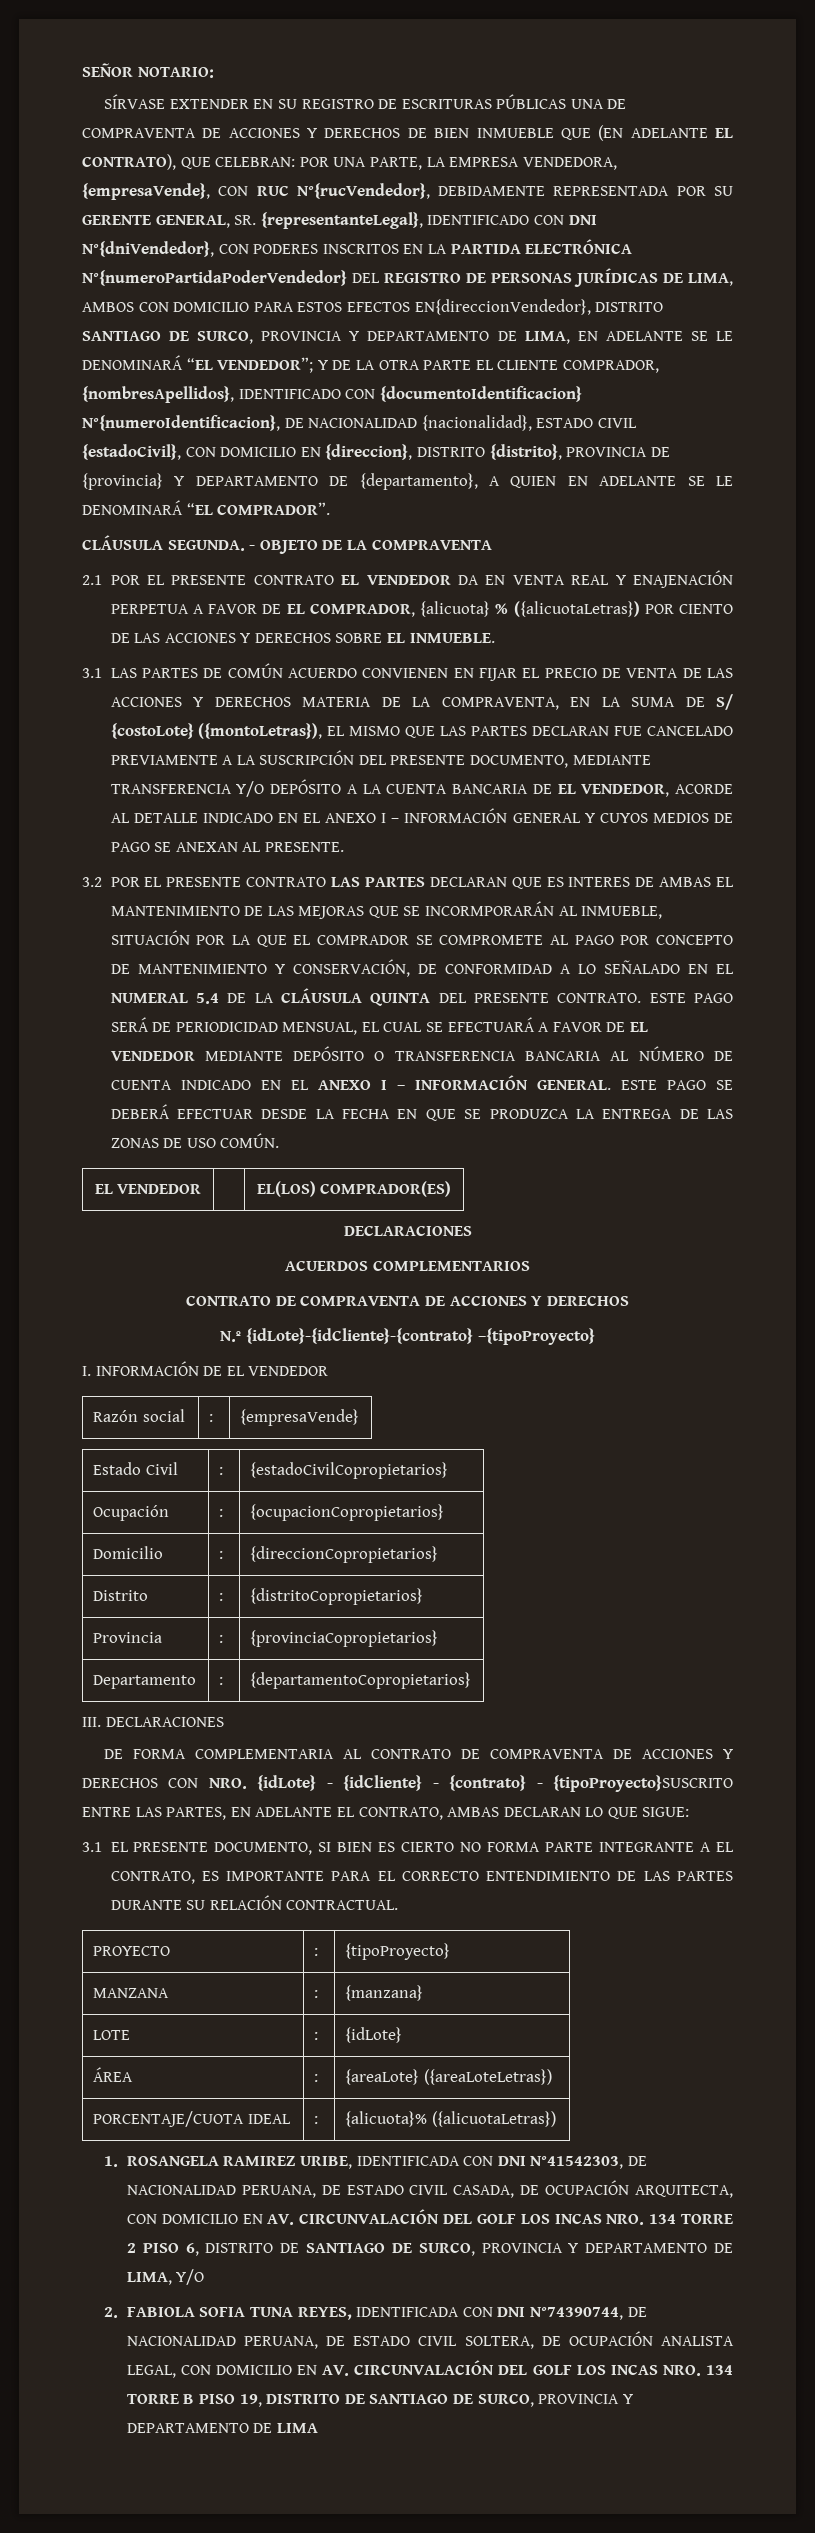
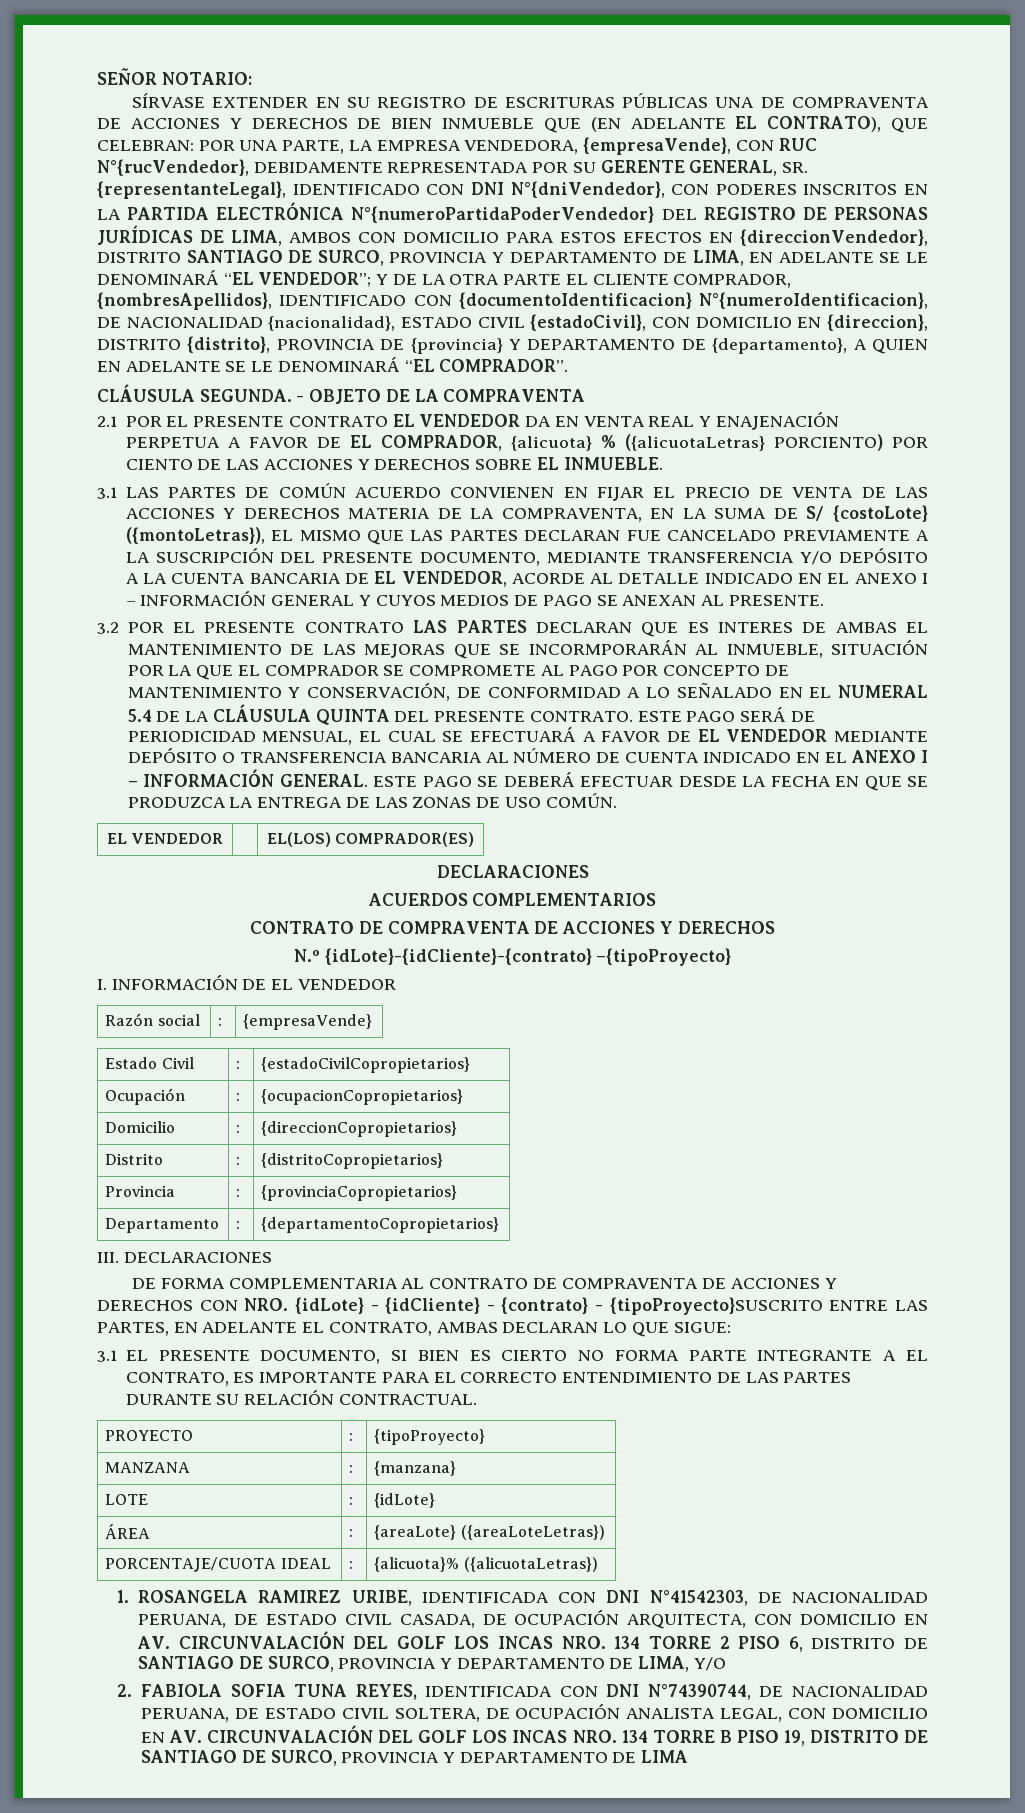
- POR UNA PARTE, LA EMPRESA VENDEDORA, {empresaVende}, CON RUC N°{rucVendedor}, DEBIDAMENTE REPRESENTADA POR SU GERENTE GENERAL, SR. {representanteLegal}, IDENTIFICADO CON DNI N°{dniVendedor}, CON PODERES INSCRITOS EN LA PARTIDA ELECTRÓNICA N°{numeroPartidaPoderVendedor} DEL REGISTRO DE PERSONAS JURÍDICAS DE LIMA, AMBOS CON DOMICILIO PARA ESTOS EFECTOS EN{direccionVendedor}, DISTRITO SANTIAGO DE SURCO, PROVINCIA Y DEPARTAMENTO DE LIMA, EN ADELANTE SE LE DENOMINARÁ “EL VENDEDOR”;
+ POR UNA PARTE, LA EMPRESA VENDEDORA, {empresaVende}, CON RUC N°{rucVendedor}, DEBIDAMENTE REPRESENTADA POR SU GERENTE GENERAL, SR. {representanteLegal}, IDENTIFICADO CON DNI N°{dniVendedor}, CON PODERES INSCRITOS EN LA PARTIDA ELECTRÓNICA N°{numeroPartidaPoderVendedor} DEL REGISTRO DE PERSONAS JURÍDICAS DE LIMA, AMBOS CON DOMICILIO PARA ESTOS EFECTOS EN {direccionVendedor}, DISTRITO SANTIAGO DE SURCO, PROVINCIA Y DEPARTAMENTO DE LIMA, EN ADELANTE SE LE DENOMINARÁ “EL VENDEDOR”;
- 2.1 POR EL PRESENTE CONTRATO EL VENDEDOR DA EN VENTA REAL Y ENAJENACIÓN PERPETUA A FAVOR DE EL COMPRADOR, {alicuota} % ({alicuotaLetras}) POR CIENTO DE LAS ACCIONES Y DERECHOS SOBRE EL INMUEBLE.
+ 2.1 POR EL PRESENTE CONTRATO EL VENDEDOR DA EN VENTA REAL Y ENAJENACIÓN PERPETUA A FAVOR DE EL COMPRADOR, {alicuota} % ({alicuotaLetras} PORCIENTO) POR CIENTO DE LAS ACCIONES Y DERECHOS SOBRE EL INMUEBLE.

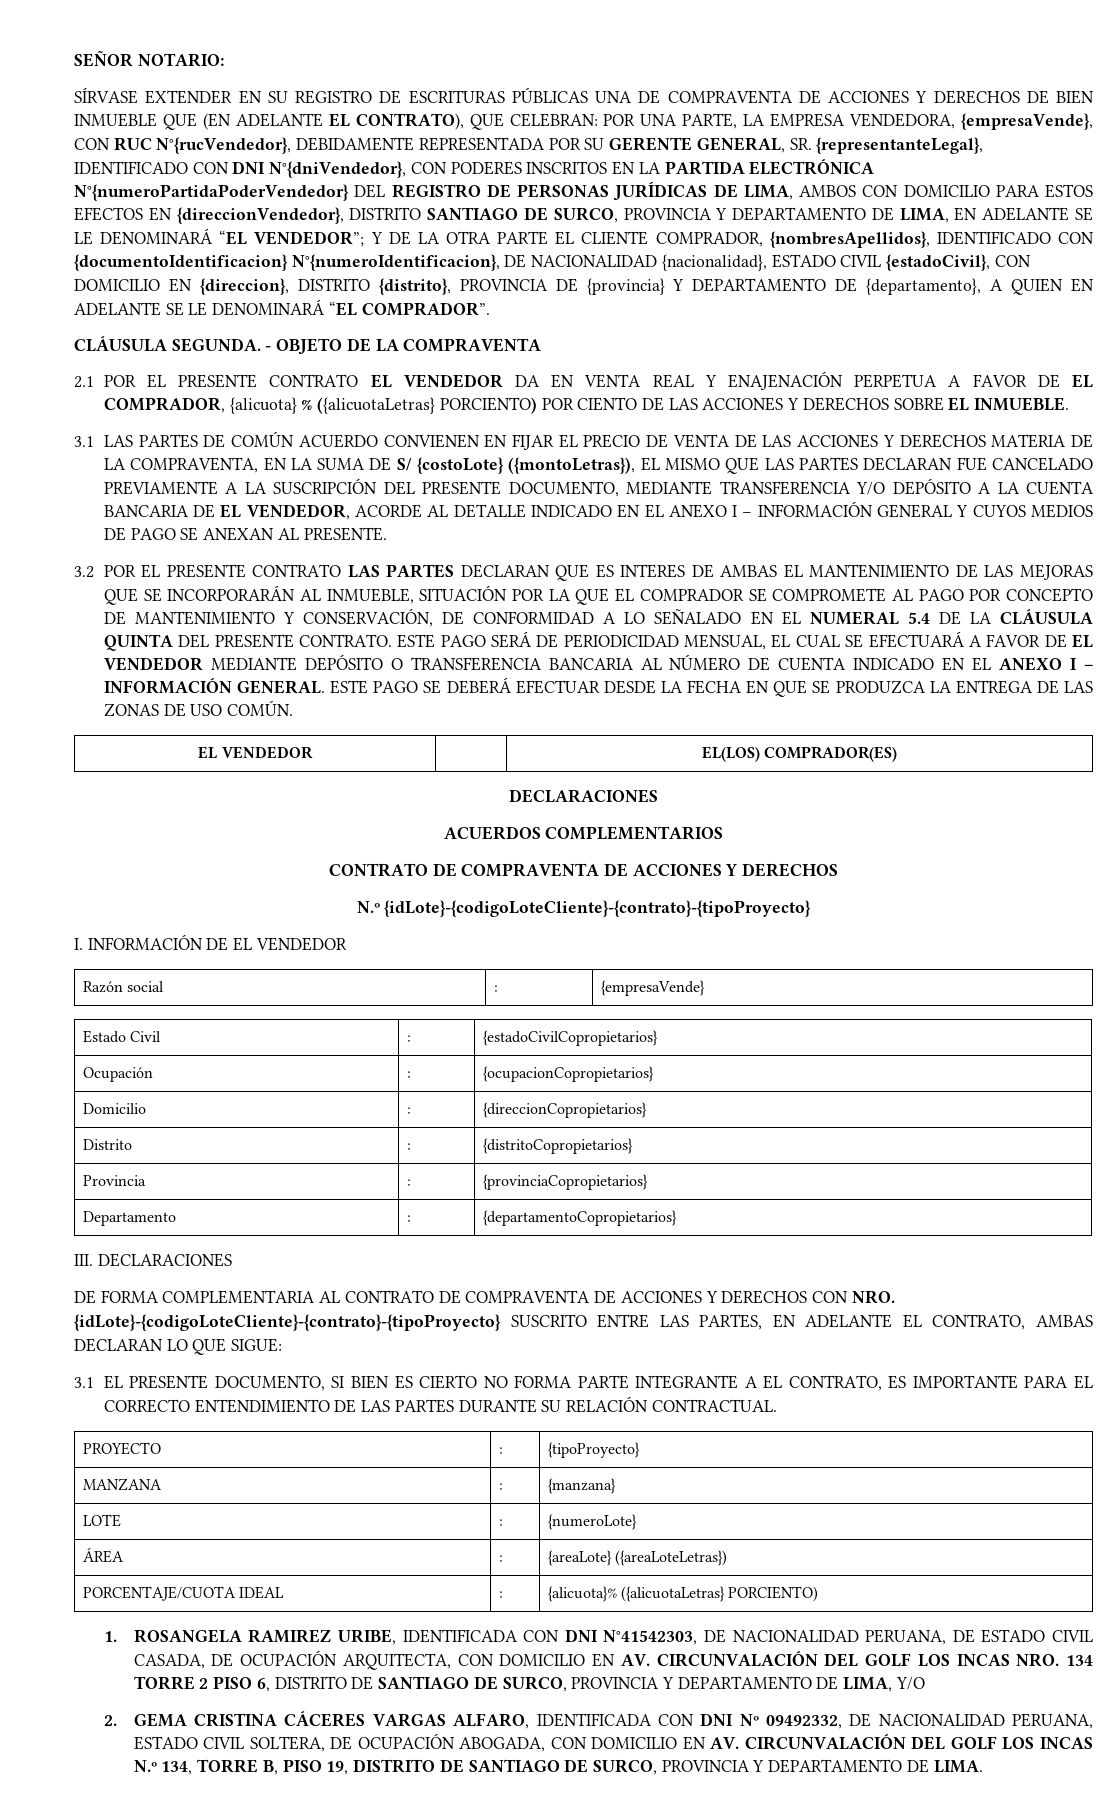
- 3.2 POR EL PRESENTE CONTRATO LAS PARTES DECLARAN QUE ES INTERES DE AMBAS EL MANTENIMIENTO DE LAS MEJORAS QUE SE INCORMPORARÁN AL INMUEBLE, SITUACIÓN POR LA QUE EL COMPRADOR SE COMPROMETE AL PAGO POR CONCEPTO DE MANTENIMIENTO Y CONSERVACIÓN, DE CONFORMIDAD A LO SEÑALADO EN EL NUMERAL 5.4 DE LA CLÁUSULA QUINTA DEL PRESENTE CONTRATO.
+ 3.2 POR EL PRESENTE CONTRATO LAS PARTES DECLARAN QUE ES INTERES DE AMBAS EL MANTENIMIENTO DE LAS MEJORAS QUE SE INCORPORARÁN AL INMUEBLE, SITUACIÓN POR LA QUE EL COMPRADOR SE COMPROMETE AL PAGO POR CONCEPTO DE MANTENIMIENTO Y CONSERVACIÓN, DE CONFORMIDAD A LO SEÑALADO EN EL NUMERAL 5.4 DE LA CLÁUSULA QUINTA DEL PRESENTE CONTRATO.
- N.º {idLote}-{idCliente}-{contrato} –{tipoProyecto}
+ N.º {idLote}-{codigoLoteCliente}-{contrato}-{tipoProyecto}
- DE FORMA COMPLEMENTARIA AL CONTRATO DE COMPRAVENTA DE ACCIONES Y DERECHOS CON NRO. {idLote} - {idCliente} - {contrato} - {tipoProyecto}SUSCRITO ENTRE LAS PARTES, EN ADELANTE EL CONTRATO, AMBAS DECLARAN LO QUE SIGUE:
+ DE FORMA COMPLEMENTARIA AL CONTRATO DE COMPRAVENTA DE ACCIONES Y DERECHOS CON NRO. {idLote}-{codigoLoteCliente}-{contrato}-{tipoProyecto} SUSCRITO ENTRE LAS PARTES, EN ADELANTE EL CONTRATO, AMBAS DECLARAN LO QUE SIGUE:
- LOTE | : | {idLote}
+ LOTE | : | {numeroLote}
- PORCENTAJE/CUOTA IDEAL | : | {alicuota}% ({alicuotaLetras})
+ PORCENTAJE/CUOTA IDEAL | : | {alicuota}% ({alicuotaLetras} PORCIENTO)
- 2. FABIOLA SOFIA TUNA REYES, IDENTIFICADA CON DNI N°74390744, DE NACIONALIDAD PERUANA, DE ESTADO CIVIL SOLTERA, DE OCUPACIÓN ANALISTA LEGAL, CON DOMICILIO EN AV. CIRCUNVALACIÓN DEL GOLF LOS INCAS NRO. 134 TORRE B PISO 19, DISTRITO DE SANTIAGO DE SURCO, PROVINCIA Y DEPARTAMENTO DE LIMA
+ 2. GEMA CRISTINA CÁCERES VARGAS ALFARO, IDENTIFICADA CON DNI Nº 09492332, DE NACIONALIDAD PERUANA, ESTADO CIVIL SOLTERA, DE OCUPACIÓN ABOGADA, CON DOMICILIO EN AV. CIRCUNVALACIÓN DEL GOLF LOS INCAS N.º 134, TORRE B, PISO 19, DISTRITO DE SANTIAGO DE SURCO, PROVINCIA Y DEPARTAMENTO DE LIMA.

